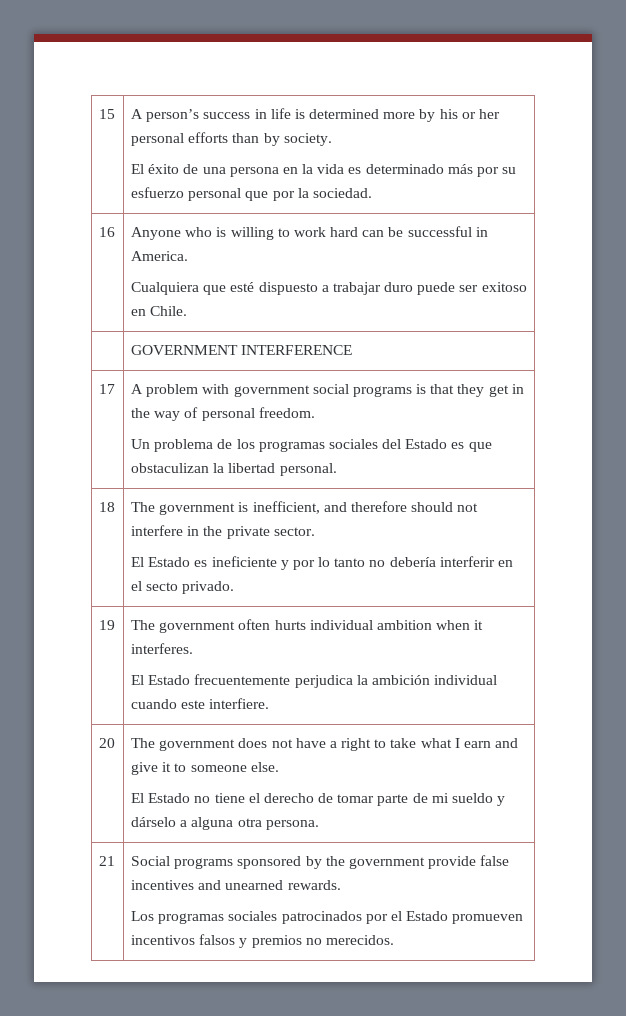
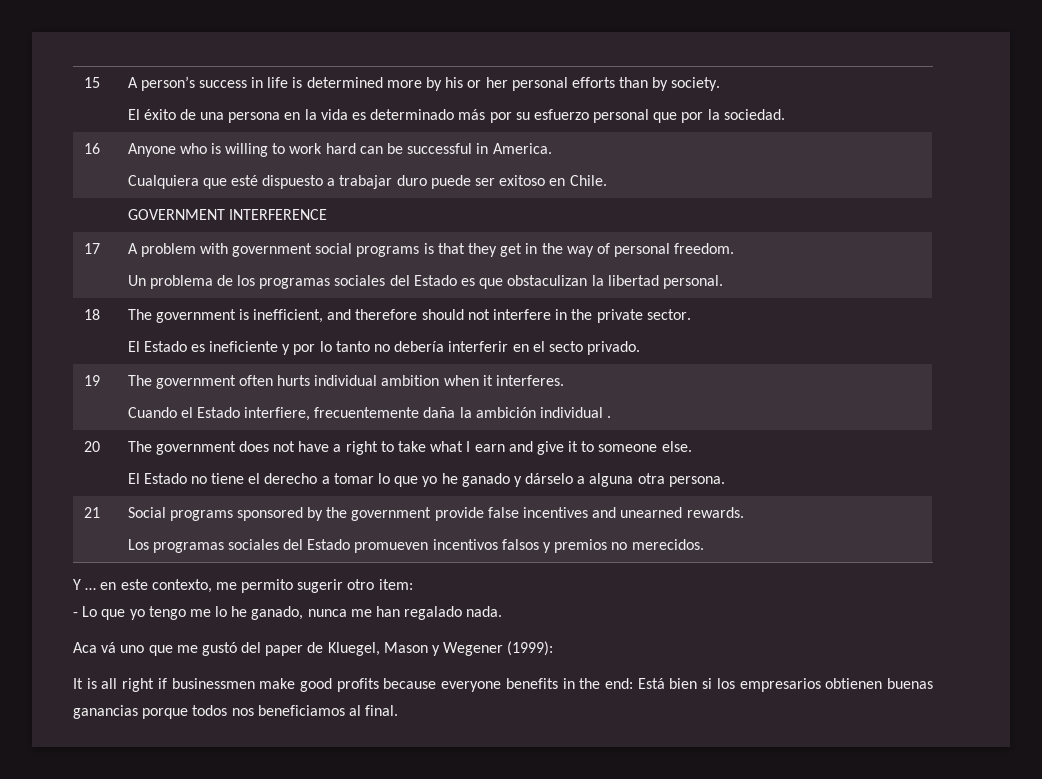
  19 | The government often hurts individual ambition when it interferes.
- El Estado frecuentemente perjudica la ambición individual cuando este interfiere.
+ Cuando el Estado interfiere, frecuentemente daña la ambición individual .
  20 | The government does not have a right to take what I earn and give it to someone else.
- El Estado no tiene el derecho de tomar parte de mi sueldo y dárselo a alguna otra persona.
+ El Estado no tiene el derecho a tomar lo que yo he ganado y dárselo a alguna otra persona.
  21 | Social programs sponsored by the government provide false incentives and unearned rewards.
- Los programas sociales patrocinados por el Estado promueven incentivos falsos y premios no merecidos.
+ Los programas sociales del Estado promueven incentivos falsos y premios no merecidos.
+ Y … en este contexto, me permito sugerir otro item:
+ - Lo que yo tengo me lo he ganado, nunca me han regalado nada.
+ Aca vá uno que me gustó del paper de Kluegel, Mason y Wegener (1999):
+ It is all right if businessmen make good profits because everyone benefits in the end: Está bien si los empresarios obtienen buenas ganancias porque todos nos beneficiamos al final.

